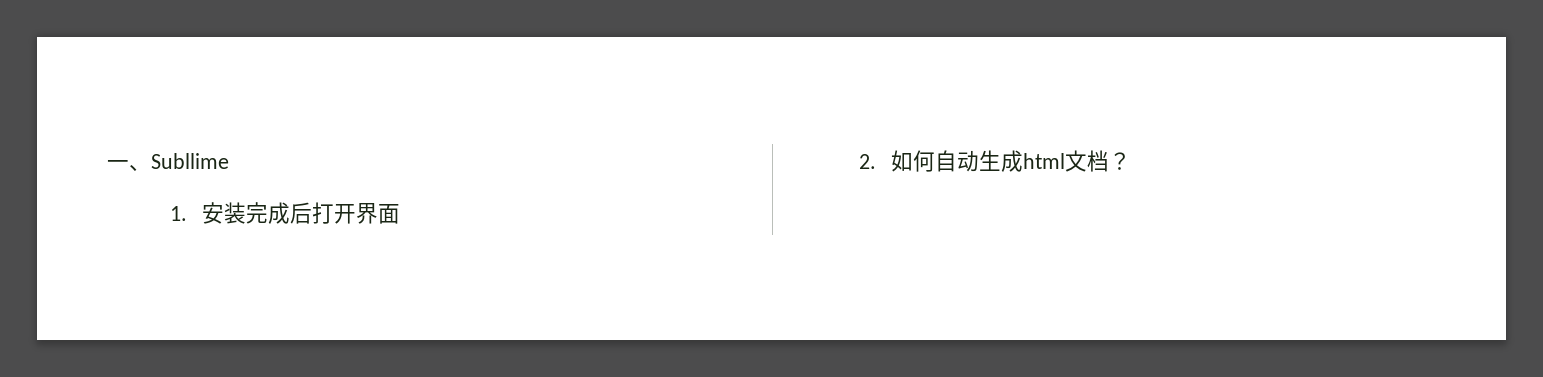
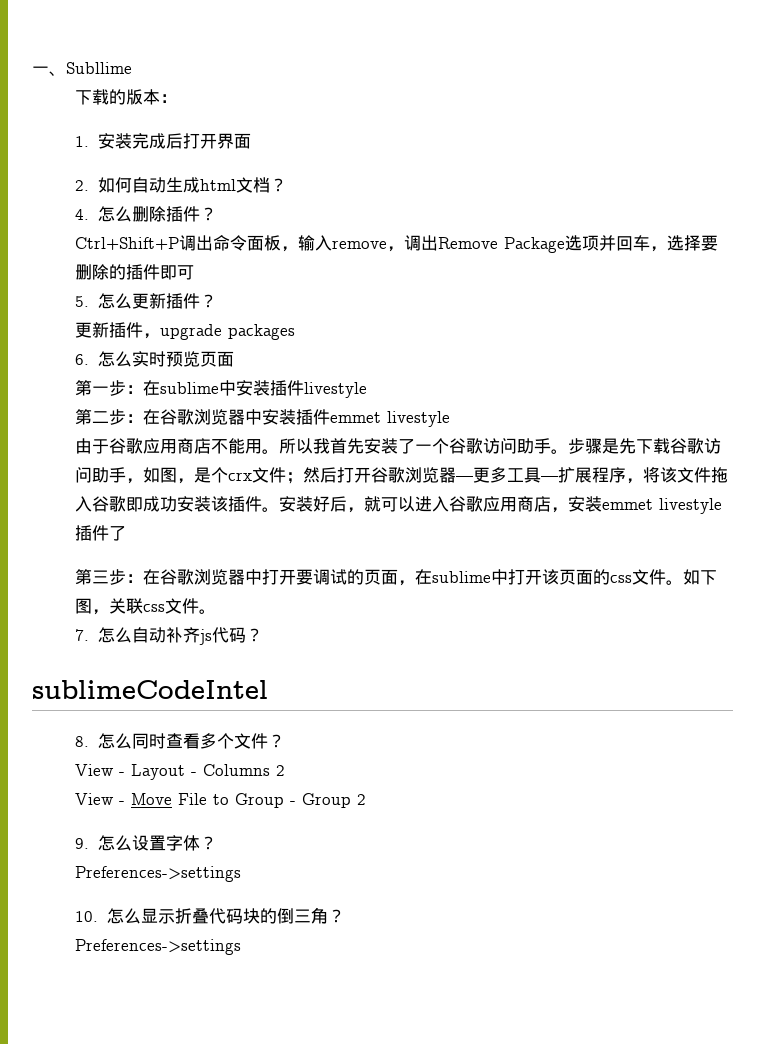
+ 下载的版本：
+ 4.怎么删除插件？
+ Ctrl+Shift+P调出命令面板，输入remove，调出Remove Package选项并回车，选择要删除的插件即可
+ 5.怎么更新插件？
+ 更新插件，upgrade packages
+ 6.怎么实时预览页面
+ 第一步：在sublime中安装插件livestyle
+ 第二步：在谷歌浏览器中安装插件emmet livestyle
+ 由于谷歌应用商店不能用。所以我首先安装了一个谷歌访问助手。步骤是先下载谷歌访问助手，如图，是个crx文件；然后打开谷歌浏览器—更多工具—扩展程序，将该文件拖入谷歌即成功安装该插件。安装好后，就可以进入谷歌应用商店，安装emmet livestyle插件了
+ 第三步：在谷歌浏览器中打开要调试的页面，在sublime中打开该页面的css文件。如下图，关联css文件。
+ 7.怎么自动补齐js代码？
+ sublimeCodeIntel
+ 8.怎么同时查看多个文件？
+ View - Layout - Columns 2
+ View - Move File to Group - Group 2
+ 9.怎么设置字体？
+ Preferences->settings
+ 10.怎么显示折叠代码块的倒三角？
+ Preferences->settings

